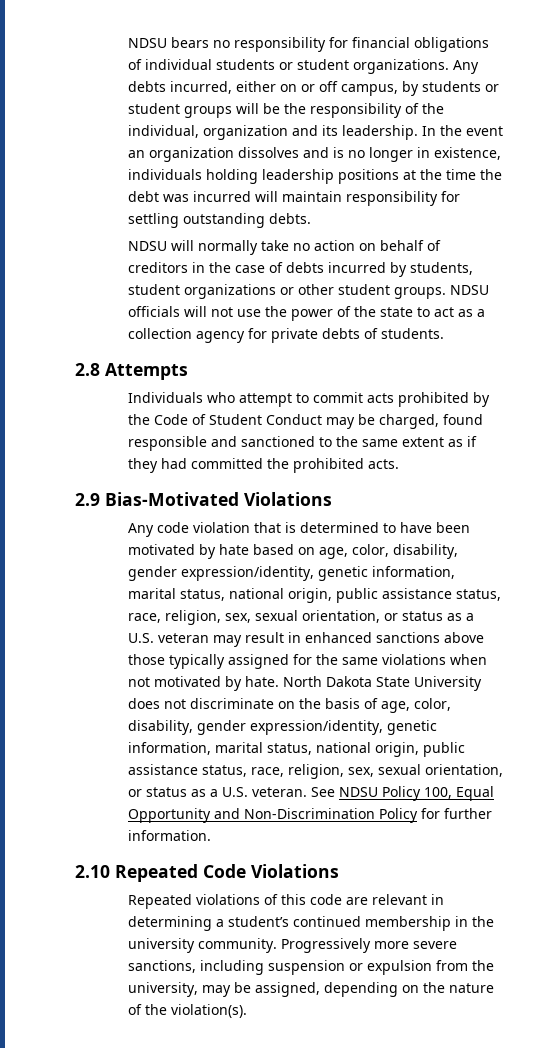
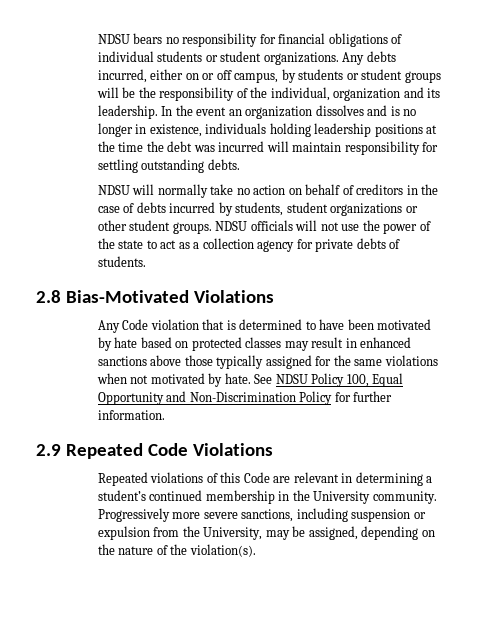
- 2.8 Attempts
- Individuals who attempt to commit acts prohibited by the Code of Student Conduct may be charged, found responsible and sanctioned to the same extent as if they had committed the prohibited acts.
- 2.9 Bias-Motivated Violations
+ 2.8 Bias-Motivated Violations
- Any code violation that is determined to have been motivated by hate based on age, color, disability, gender expression/identity, genetic information, marital status, national origin, public assistance status, race, religion, sex, sexual orientation, or status as a U.S. veteran may result in enhanced sanctions above those typically assigned for the same violations when not motivated by hate.
+ Any Code violation that is determined to have been motivated by hate based on protected classes may result in enhanced sanctions above those typically assigned for the same violations when not motivated by hate.
- North Dakota State University does not discriminate on the basis of age, color, disability, gender expression/identity, genetic information, marital status, national origin, public assistance status, race, religion, sex, sexual orientation, or status as a U.S. veteran.
- 2.10 Repeated Code Violations
+ 2.9 Repeated Code Violations
- Repeated violations of this code are relevant in determining a student’s continued membership in the university community.
+ Repeated violations of this Code are relevant in determining a student’s continued membership in the University community.
- Progressively more severe sanctions, including suspension or expulsion from the university, may be assigned, depending on the nature of the violation(s).
+ Progressively more severe sanctions, including suspension or expulsion from the University, may be assigned, depending on the nature of the violation(s).

